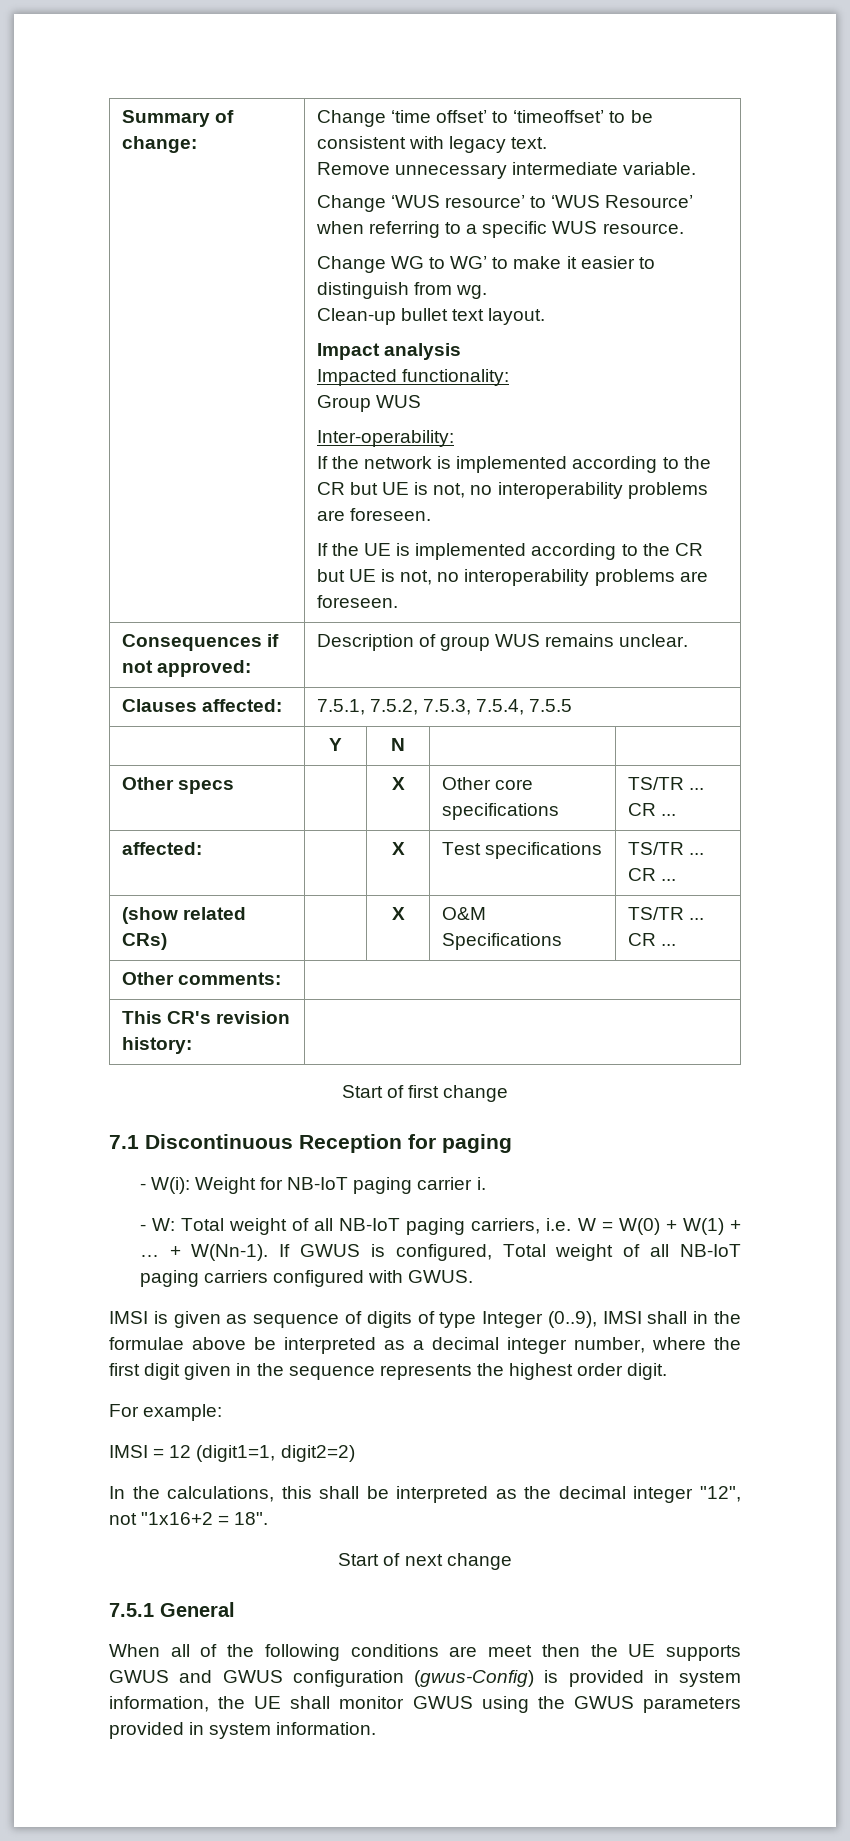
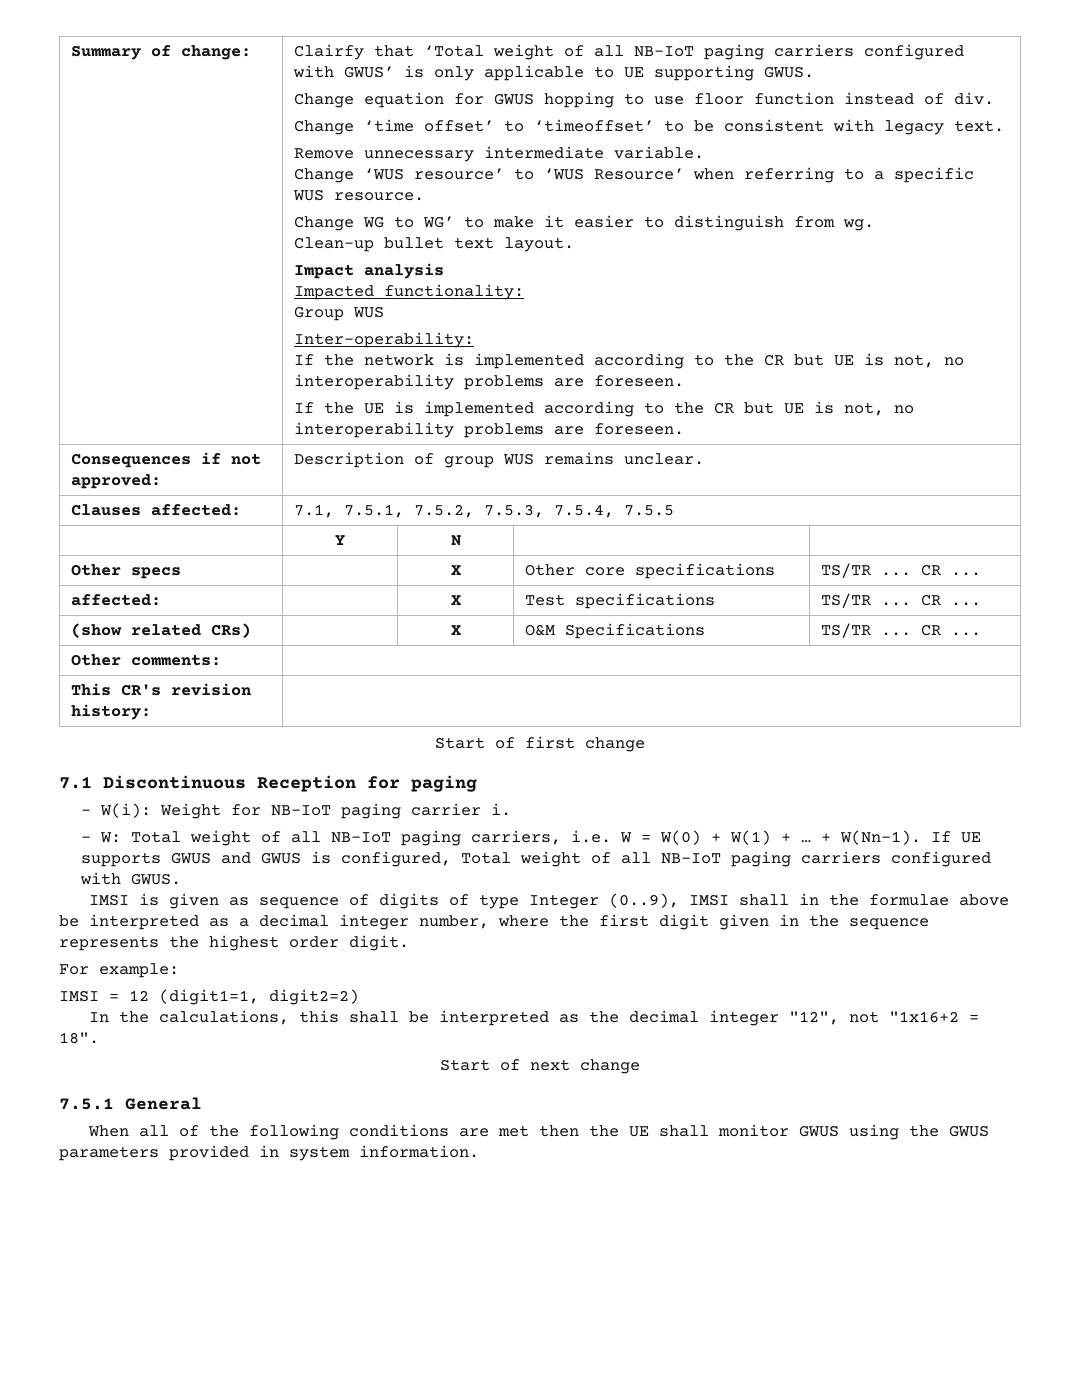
+ Clairfy that ‘Total weight of all NB-IoT paging carriers configured with GWUS’ is only applicable to UE supporting GWUS.
+ Change equation for GWUS hopping to use floor function instead of div.
- Clauses affected: | 7.5.1, 7.5.2, 7.5.3, 7.5.4, 7.5.5
+ Clauses affected: | 7.1, 7.5.1, 7.5.2, 7.5.3, 7.5.4, 7.5.5
- If GWUS is configured, Total weight of all NB-IoT paging carriers configured with GWUS.
+ If UE supports GWUS and GWUS is configured, Total weight of all NB-IoT paging carriers configured with GWUS.
- When all of the following conditions are meet then the UE supports GWUS and GWUS configuration (gwus-Config) is provided in system information, the UE shall monitor GWUS using the GWUS parameters provided in system information.
+ When all of the following conditions are met then the UE shall monitor GWUS using the GWUS parameters provided in system information.

